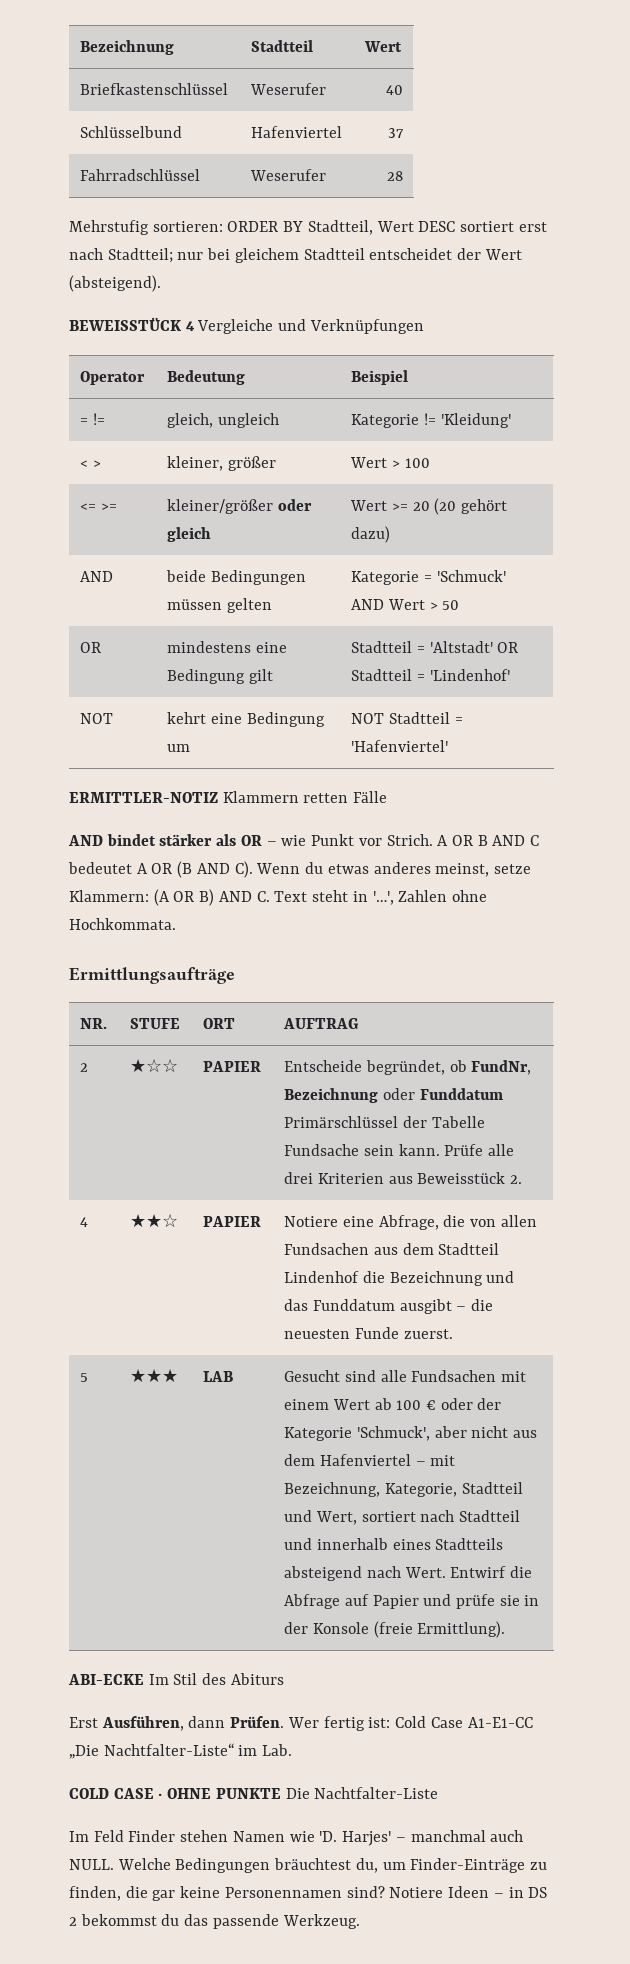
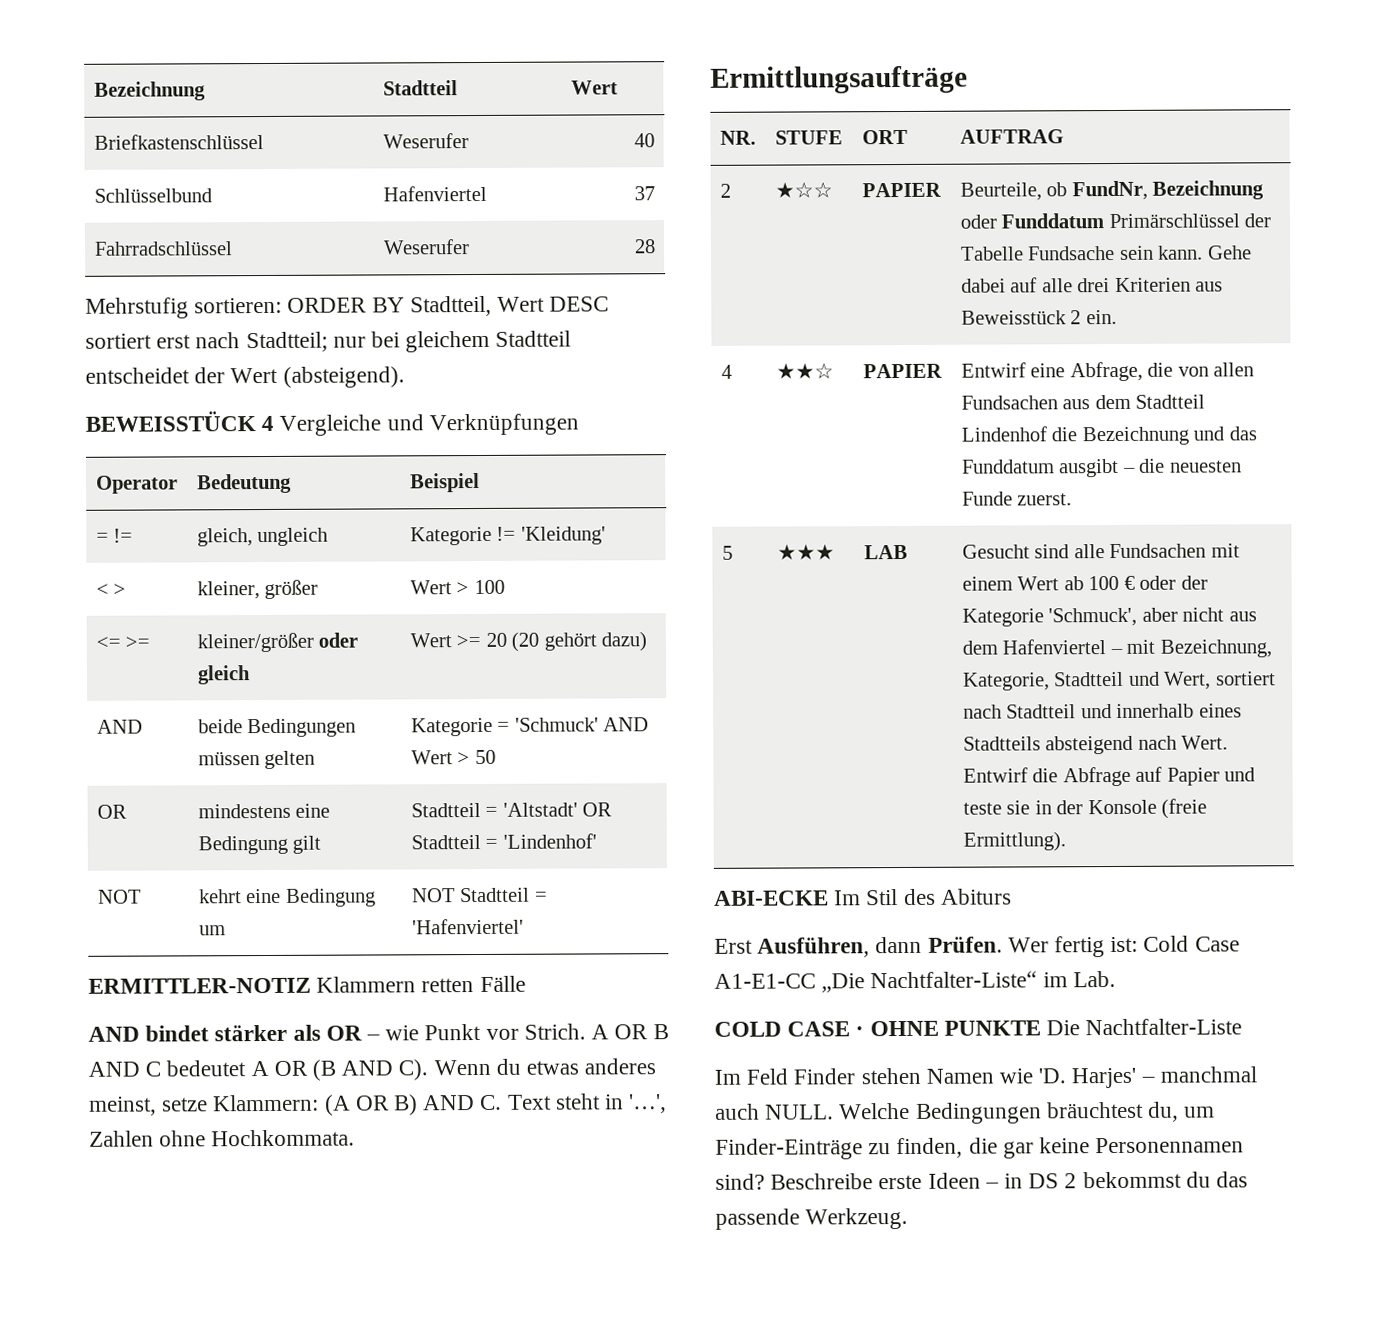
- 2 | ★☆☆ | PAPIER | Entscheide begründet, ob FundNr, Bezeichnung oder Funddatum Primärschlüssel der Tabelle Fundsache sein kann. Prüfe alle drei Kriterien aus Beweisstück 2.
+ 2 | ★☆☆ | PAPIER | Beurteile, ob FundNr, Bezeichnung oder Funddatum Primärschlüssel der Tabelle Fundsache sein kann. Gehe dabei auf alle drei Kriterien aus Beweisstück 2 ein.
- 4 | ★★☆ | PAPIER | Notiere eine Abfrage, die von allen Fundsachen aus dem Stadtteil Lindenhof die Bezeichnung und das Funddatum ausgibt – die neuesten Funde zuerst.
+ 4 | ★★☆ | PAPIER | Entwirf eine Abfrage, die von allen Fundsachen aus dem Stadtteil Lindenhof die Bezeichnung und das Funddatum ausgibt – die neuesten Funde zuerst.
- Entwirf die Abfrage auf Papier und prüfe sie in der Konsole (freie Ermittlung).
+ Entwirf die Abfrage auf Papier und teste sie in der Konsole (freie Ermittlung).
- Notiere Ideen – in DS 2 bekommst du das passende Werkzeug.
+ Beschreibe erste Ideen – in DS 2 bekommst du das passende Werkzeug.

